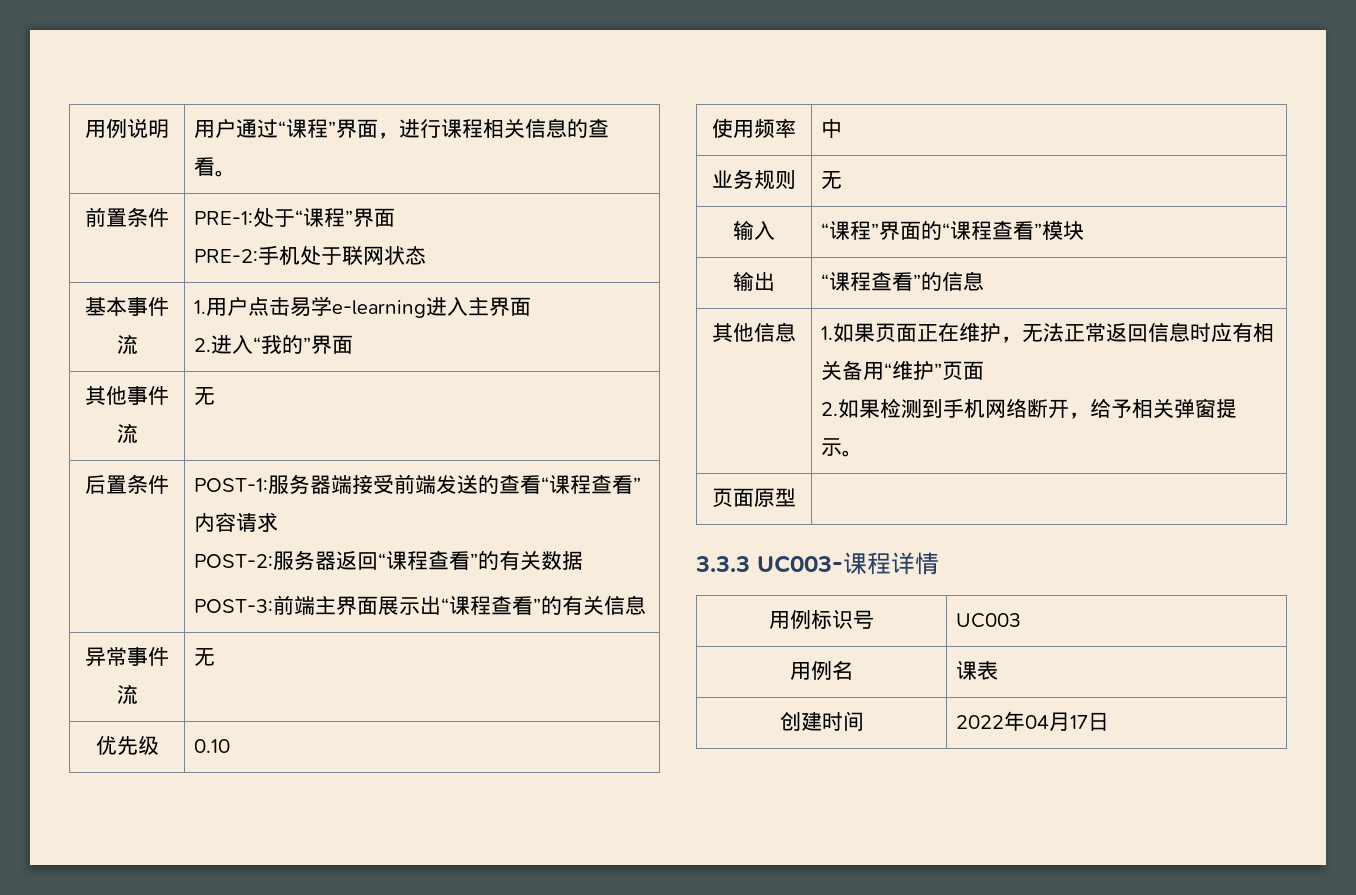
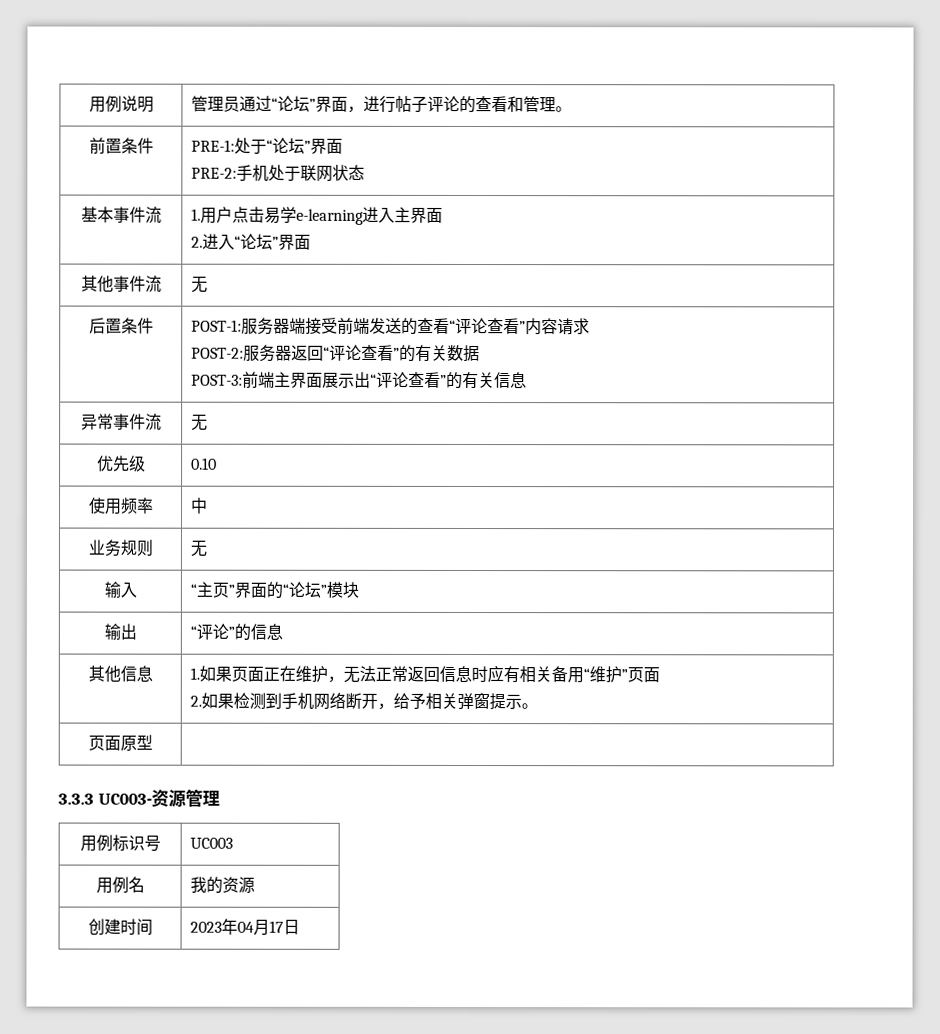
- 用例说明 | 用户通过“课程”界面，进行课程相关信息的查看。
+ 用例说明 | 管理员通过“论坛”界面，进行帖子评论的查看和管理。
- 前置条件 | PRE-1:处于“课程”界面
+ 前置条件 | PRE-1:处于“论坛”界面
  基本事件流 | 1.用户点击易学e-learning进入主界面
- 2.进入“我的”界面
+ 2.进入“论坛”界面
- 后置条件 | POST-1:服务器端接受前端发送的查看“课程查看”内容请求
- POST-2:服务器返回“课程查看”的有关数据
- POST-3:前端主界面展示出“课程查看”的有关信息
+ 后置条件 | POST-1:服务器端接受前端发送的查看“评论查看”内容请求
+ POST-2:服务器返回“评论查看”的有关数据
+ POST-3:前端主界面展示出“评论查看”的有关信息
- 输入 | “课程”界面的“课程查看”模块
+ 输入 | “主页”界面的“论坛”模块
- 输出 | “课程查看”的信息
+ 输出 | “评论”的信息
- 3.3.3 UC003-课程详情
+ 3.3.3 UC003-资源管理
- 用例名 | 课表
+ 用例名 | 我的资源
- 创建时间 | 2022年04月17日
+ 创建时间 | 2023年04月17日

